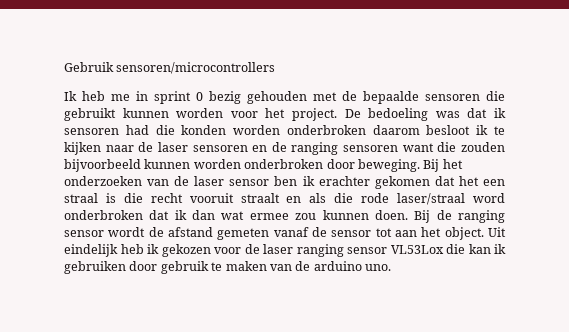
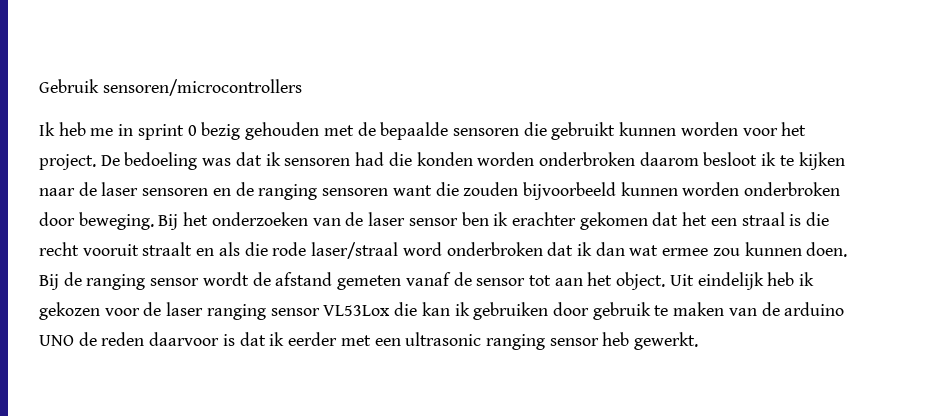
- Uit eindelijk heb ik gekozen voor de laser ranging sensor VL53Lox die kan ik gebruiken door gebruik te maken van de arduino uno.
+ Uit eindelijk heb ik gekozen voor de laser ranging sensor VL53Lox die kan ik gebruiken door gebruik te maken van de arduino UNO de reden daarvoor is dat ik eerder met een ultrasonic ranging sensor heb gewerkt.

